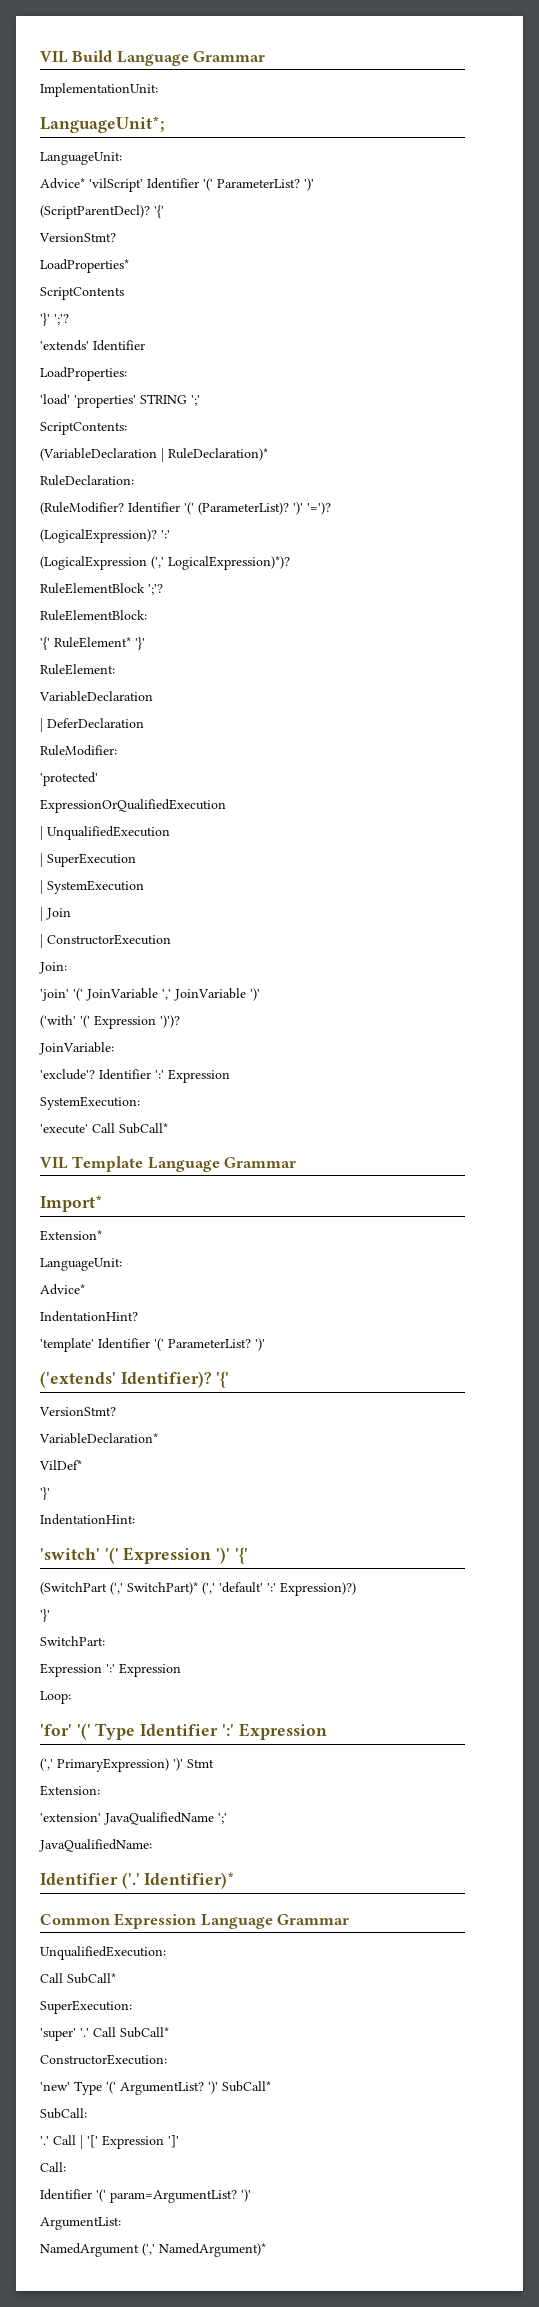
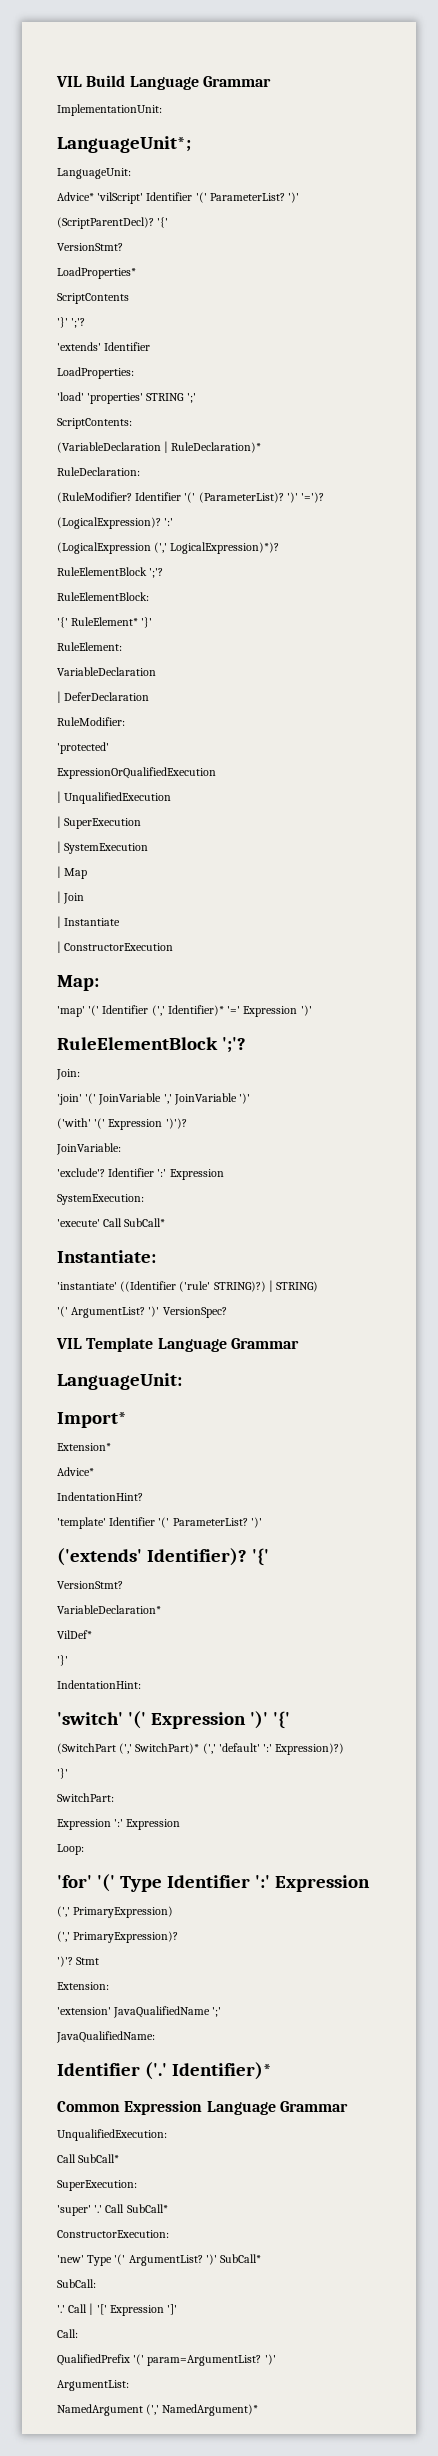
+ | Map
+ | Instantiate
+ Map:
+ 'map' '(' Identifier (',' Identifier)* '=' Expression ')'
+ RuleElementBlock ';'?
+ Instantiate:
+ 'instantiate' ((Identifier ('rule' STRING)?) | STRING)
+ '(' ArgumentList? ')' VersionSpec?
  VIL Template Language Grammar
+ LanguageUnit:
  Extension*
- LanguageUnit:
- (',' PrimaryExpression) ')' Stmt
+ (',' PrimaryExpression)
+ (',' PrimaryExpression)?
+ ')'? Stmt
- Identifier '(' param=ArgumentList?
+ QualifiedPrefix '(' param=ArgumentList?

